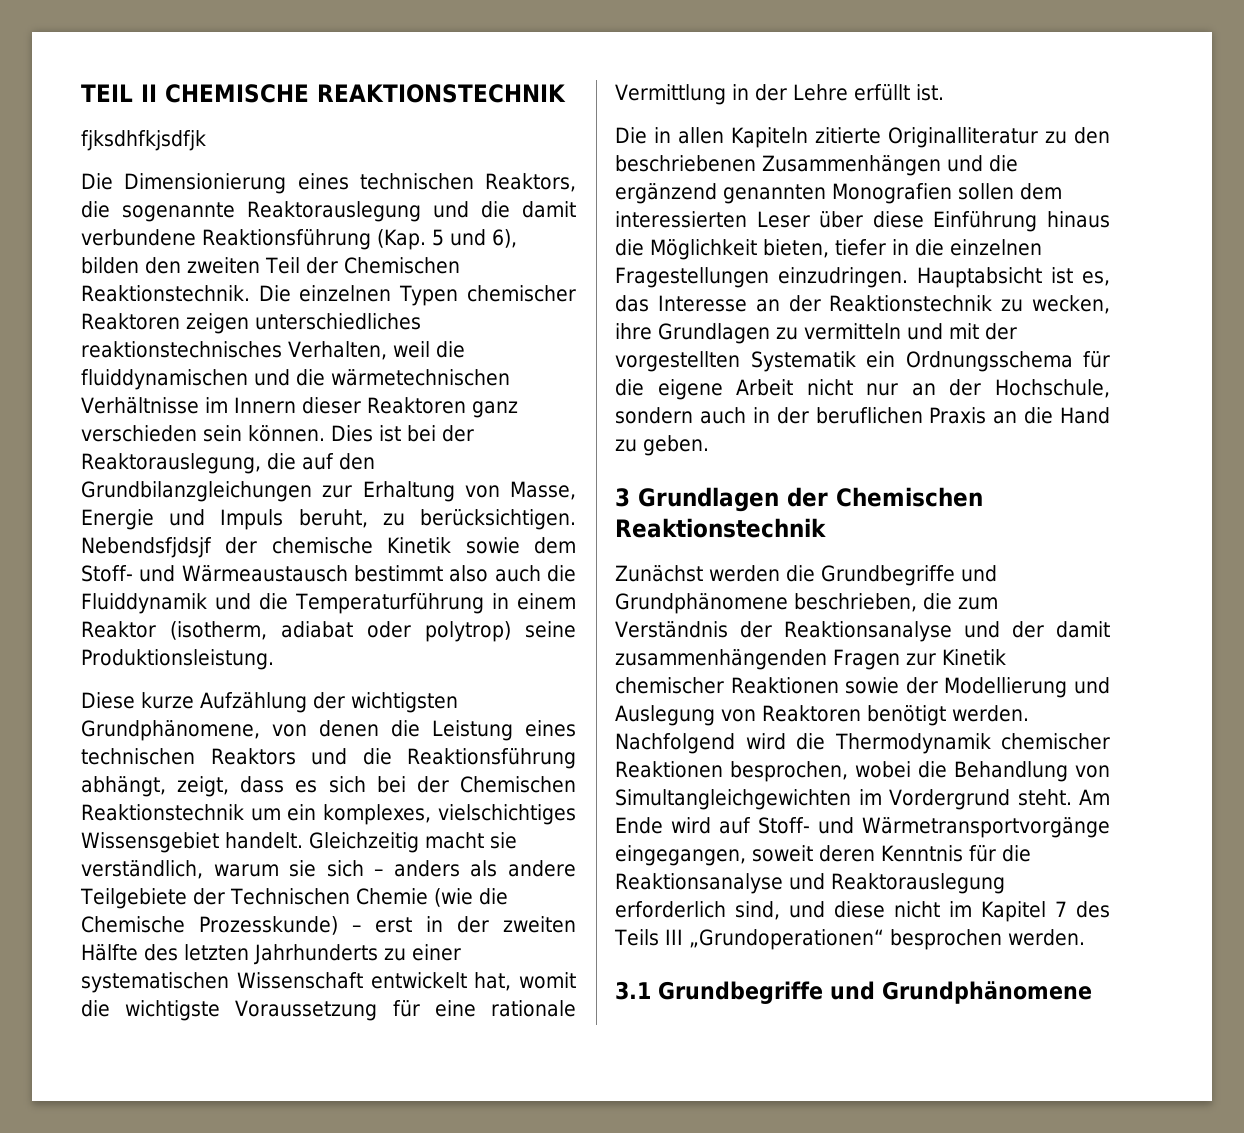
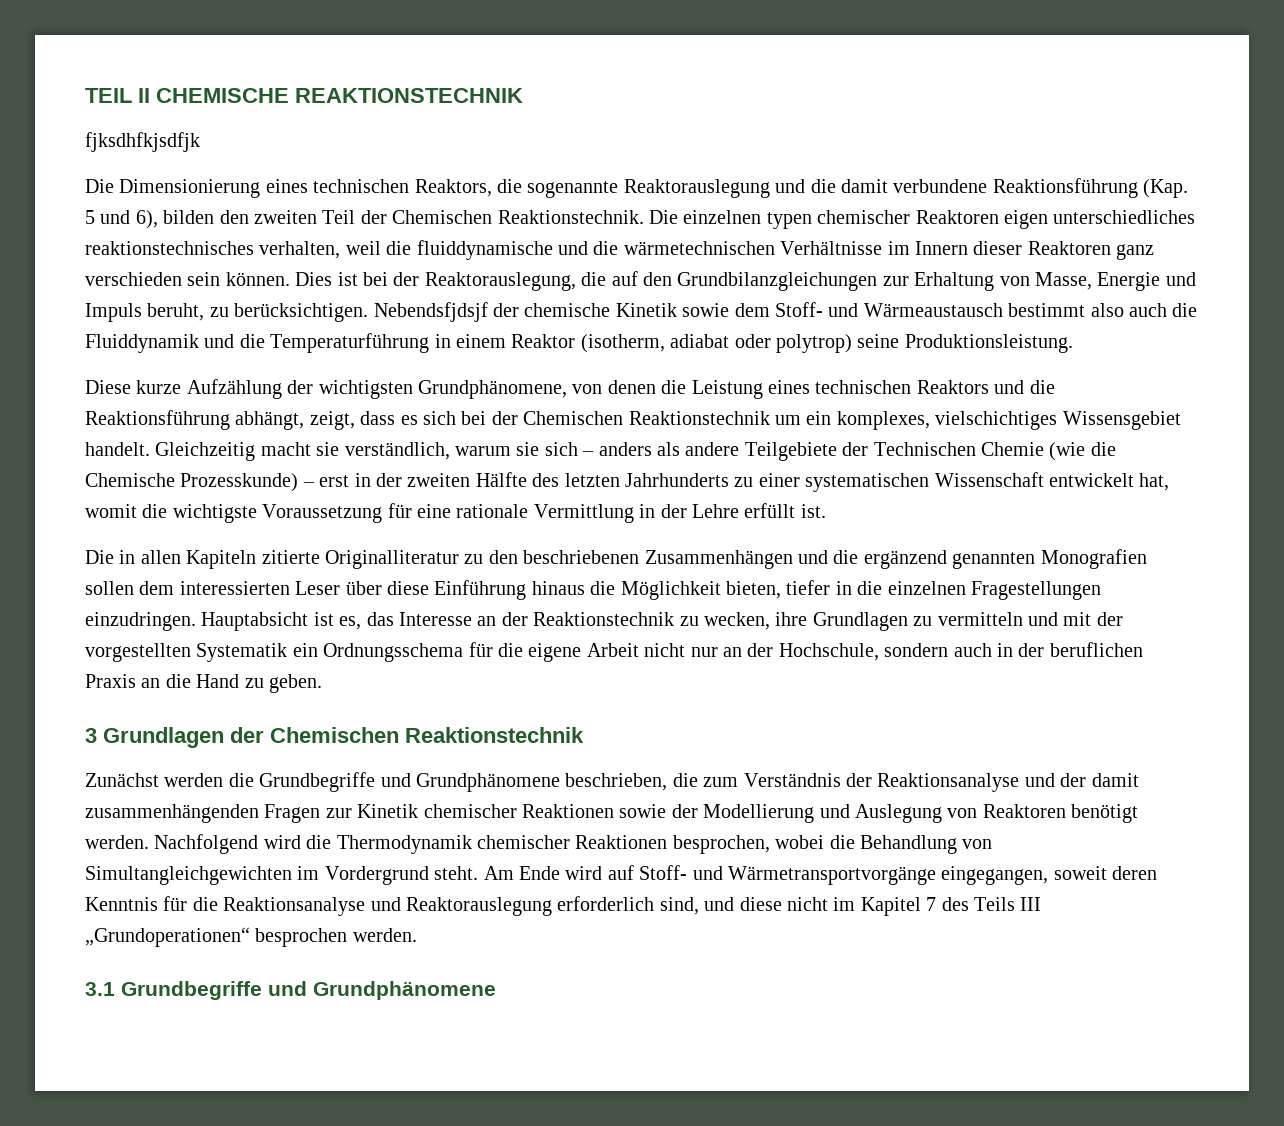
- Die einzelnen Typen chemischer Reaktoren zeigen unterschiedliches reaktionstechnisches Verhalten, weil die fluiddynamischen und die wärmetechnischen Verhältnisse im Innern dieser Reaktoren ganz verschieden sein können.
+ Die einzelnen typen chemischer Reaktoren eigen unterschiedliches reaktionstechnisches verhalten, weil die fluiddynamische und die wärmetechnischen Verhältnisse im Innern dieser Reaktoren ganz verschieden sein können.

